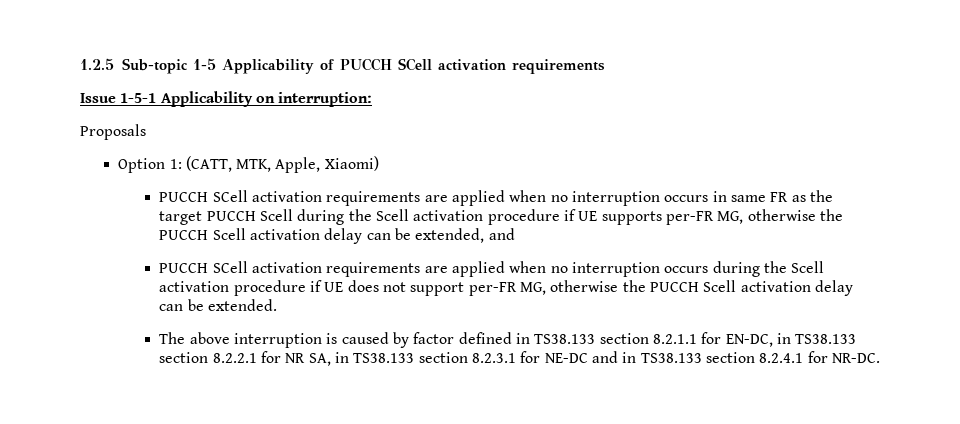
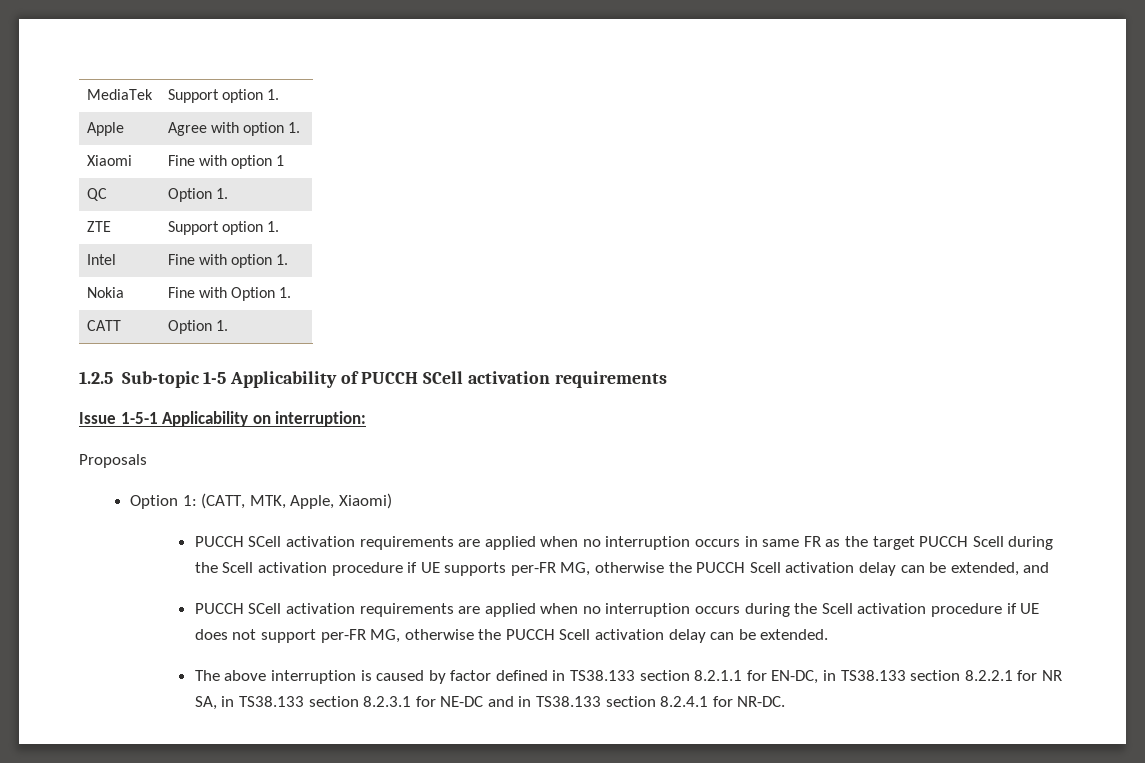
+ MediaTek | Support option 1.
+ Apple | Agree with option 1.
+ Xiaomi | Fine with option 1
+ QC | Option 1.
+ ZTE | Support option 1.
+ Intel | Fine with option 1.
+ Nokia | Fine with Option 1.
+ CATT | Option 1.

